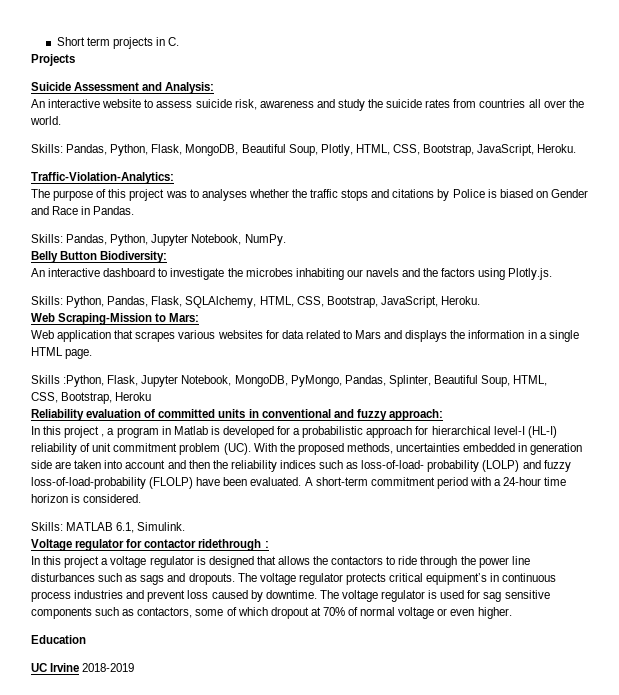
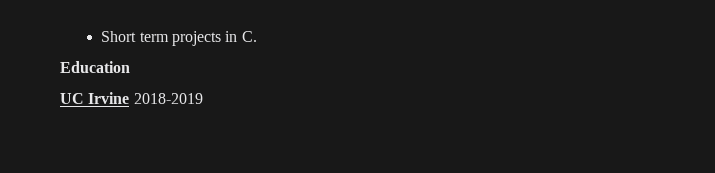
- Projects
- Suicide Assessment and Analysis:
- An interactive website to assess suicide risk, awareness and study the suicide rates from countries all over the world.
- Skills: Pandas, Python, Flask, MongoDB, Beautiful Soup, Plotly, HTML, CSS, Bootstrap, JavaScript, Heroku.
- Traffic-Violation-Analytics:
- The purpose of this project was to analyses whether the traffic stops and citations by Police is biased on Gender and Race in Pandas.
- Skills: Pandas, Python, Jupyter Notebook, NumPy.
- Belly Button Biodiversity:
- An interactive dashboard to investigate the microbes inhabiting our navels and the factors using Plotly.js.
- Skills: Python, Pandas, Flask, SQLAlchemy, HTML, CSS, Bootstrap, JavaScript, Heroku.
- Web Scraping-Mission to Mars:
- Web application that scrapes various websites for data related to Mars and displays the information in a single HTML page.
- Skills :Python, Flask, Jupyter Notebook, MongoDB, PyMongo, Pandas, Splinter, Beautiful Soup, HTML,
- CSS, Bootstrap, Heroku
- Reliability evaluation of committed units in conventional and fuzzy approach:
- In this project , a program in Matlab is developed for a probabilistic approach for hierarchical level-I (HL-I) reliability of unit commitment problem (UC). With the proposed methods, uncertainties embedded in generation side are taken into account and then the reliability indices such as loss-of-load- probability (LOLP) and fuzzy loss-of-load-probability (FLOLP) have been evaluated. A short-term commitment period with a 24-hour time horizon is considered.
- Skills: MATLAB 6.1, Simulink.
- Voltage regulator for contactor ridethrough :
- In this project a voltage regulator is designed that allows the contactors to ride through the power line disturbances such as sags and dropouts. The voltage regulator protects critical equipment’s in continuous process industries and prevent loss caused by downtime. The voltage regulator is used for sag sensitive components such as contactors, some of which dropout at 70% of normal voltage or even higher.

